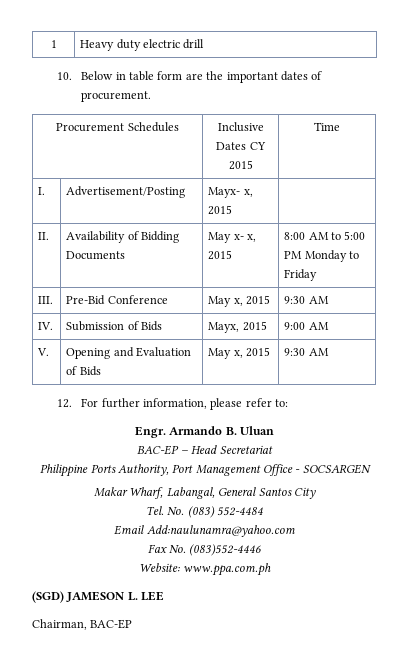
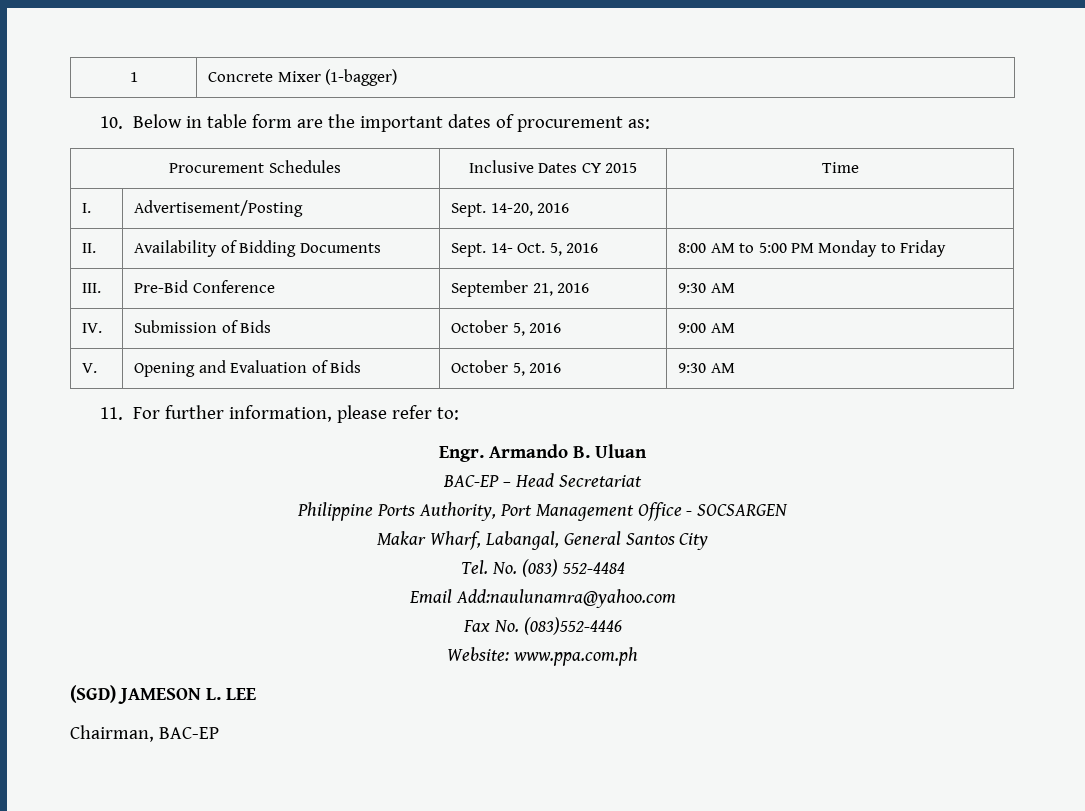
- 1 | Heavy duty electric drill
+ 1 | Concrete Mixer (1-bagger)
- 10. Below in table form are the important dates of procurement.
+ 10. Below in table form are the important dates of procurement as:
- I. | Advertisement/Posting | Mayx- x, 2015 |
+ I. | Advertisement/Posting | Sept. 14-20, 2016 |
- II. | Availability of Bidding Documents | May x- x, 2015 | 8:00 AM to 5:00 PM Monday to Friday
+ II. | Availability of Bidding Documents | Sept. 14- Oct. 5, 2016 | 8:00 AM to 5:00 PM Monday to Friday
- III. | Pre-Bid Conference | May x, 2015 | 9:30 AM
+ III. | Pre-Bid Conference | September 21, 2016 | 9:30 AM
- IV. | Submission of Bids | Mayx, 2015 | 9:00 AM
+ IV. | Submission of Bids | October 5, 2016 | 9:00 AM
- V. | Opening and Evaluation of Bids | May x, 2015 | 9:30 AM
- 12. For further information, please refer to:
+ V. | Opening and Evaluation of Bids | October 5, 2016 | 9:30 AM
+ 11. For further information, please refer to:

